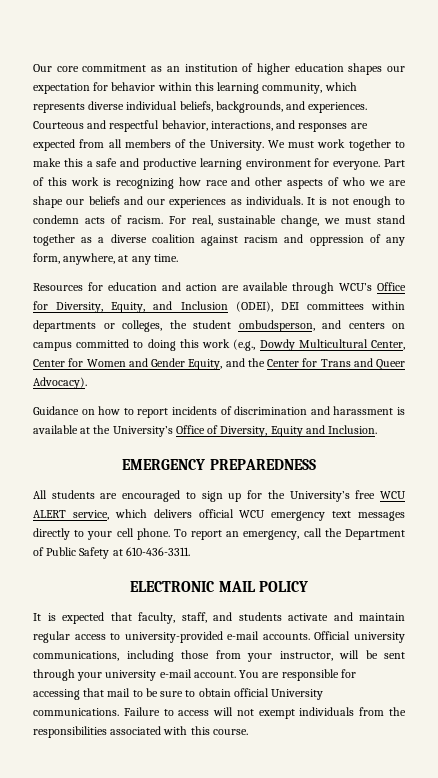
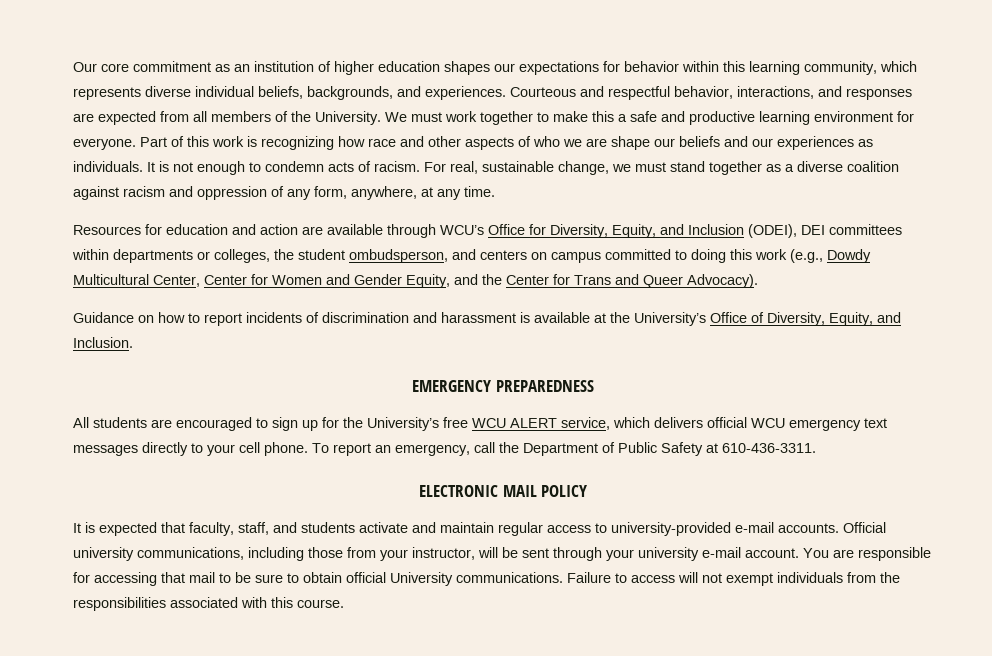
- Our core commitment as an institution of higher education shapes our expectation for behavior within this learning community, which represents diverse individual beliefs, backgrounds, and experiences.
+ Our core commitment as an institution of higher education shapes our expectations for behavior within this learning community, which represents diverse individual beliefs, backgrounds, and experiences.
- Guidance on how to report incidents of discrimination and harassment is available at the University’s Office of Diversity, Equity and Inclusion.
+ Guidance on how to report incidents of discrimination and harassment is available at the University’s Office of Diversity, Equity, and Inclusion.

